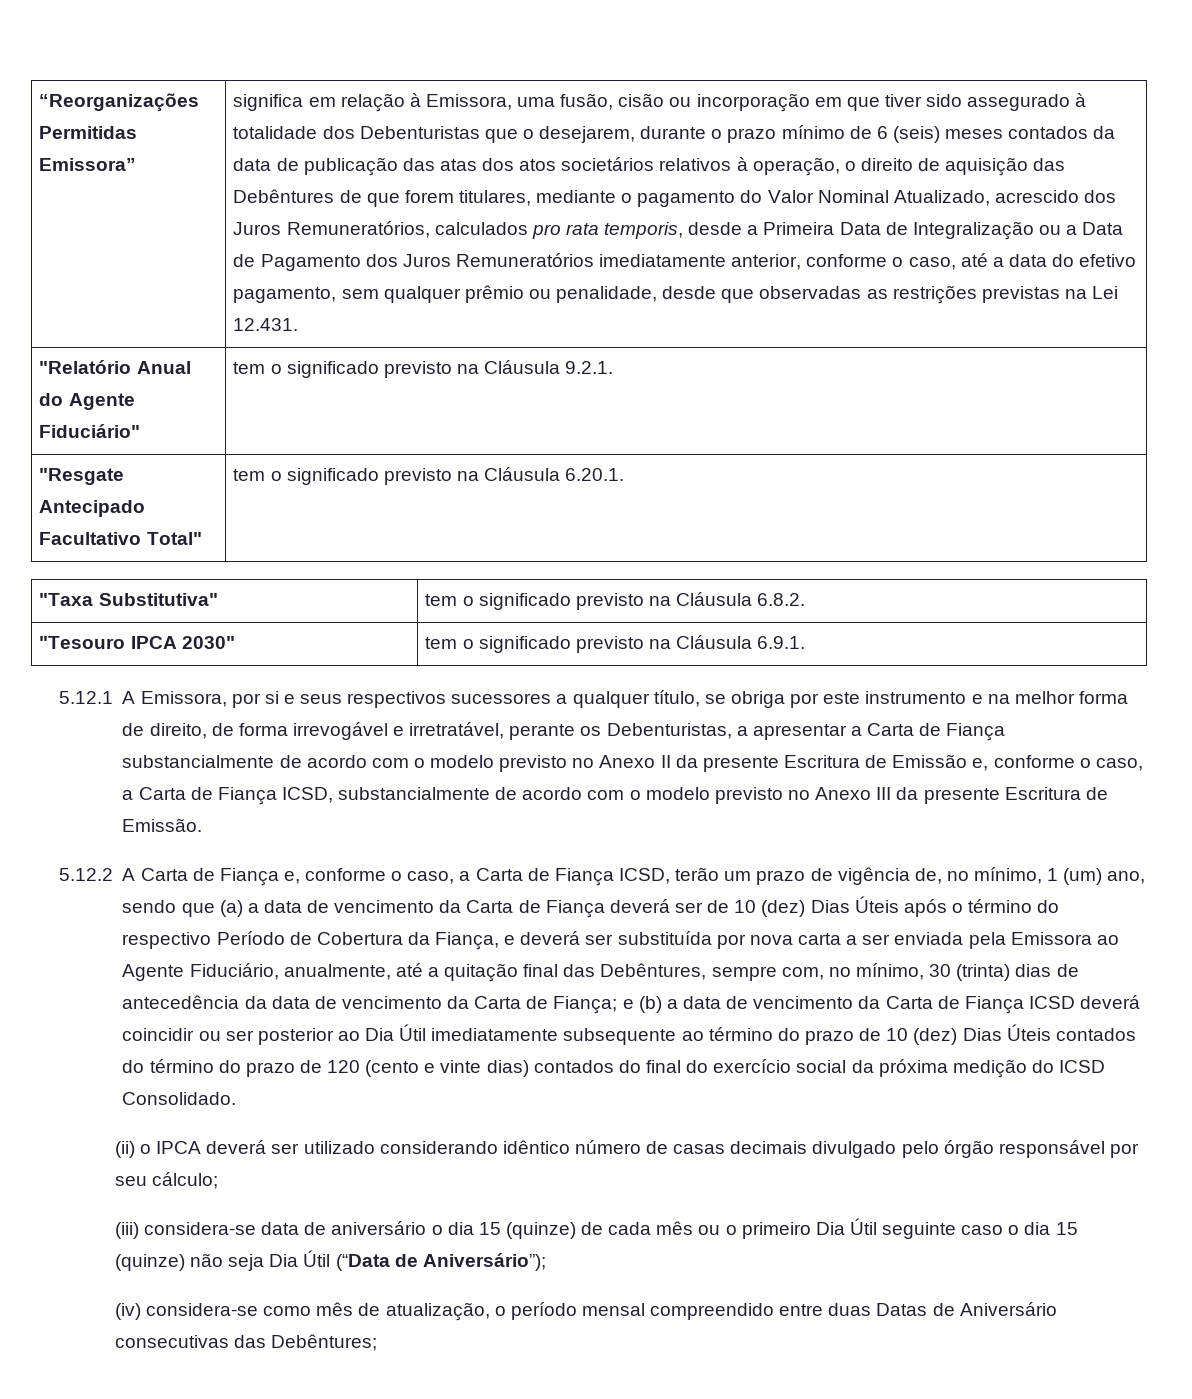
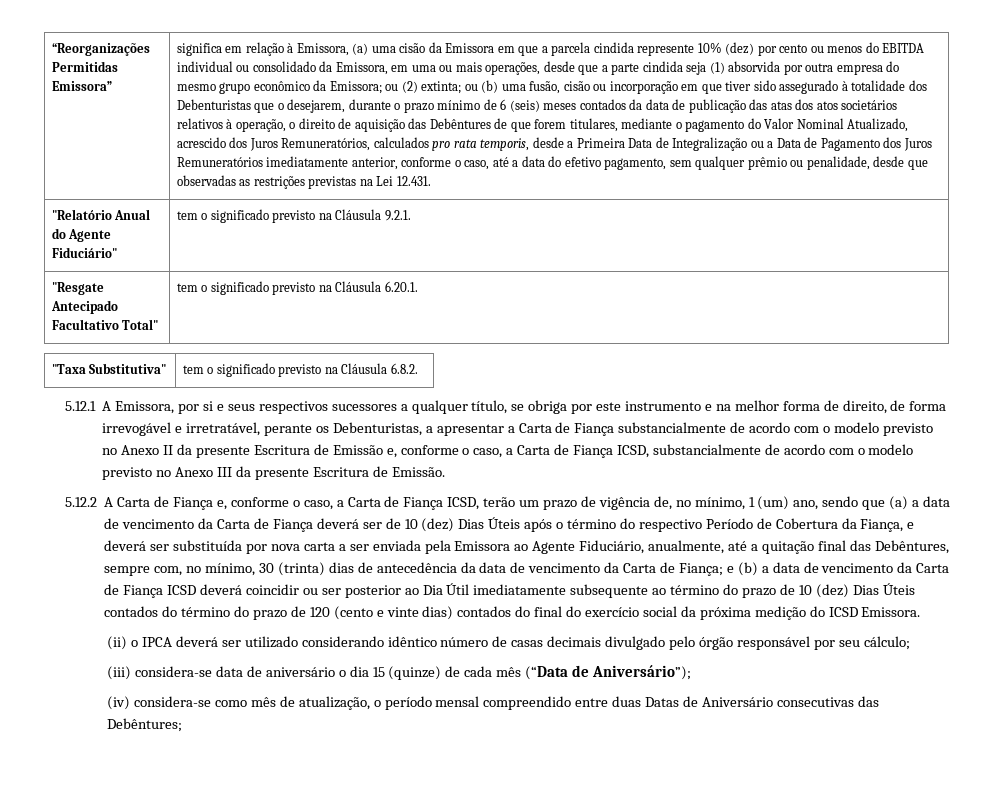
- significa em relação à Emissora, uma fusão, cisão ou incorporação em que tiver sido assegurado à totalidade dos Debenturistas que o desejarem, durante o prazo mínimo de 6 (seis) meses contados da data de publicação das atas dos atos societários relativos à operação, o direito de aquisição das Debêntures de que forem titulares, mediante o pagamento do Valor Nominal Atualizado, acrescido dos Juros Remuneratórios, calculados pro rata temporis, desde a Primeira Data de Integralização ou a Data de Pagamento dos Juros Remuneratórios imediatamente anterior, conforme o caso, até a data do efetivo pagamento, sem qualquer prêmio ou penalidade, desde que observadas as restrições previstas na Lei 12.431.
+ significa em relação à Emissora, (a) uma cisão da Emissora em que a parcela cindida represente 10% (dez) por cento ou menos do EBITDA individual ou consolidado da Emissora, em uma ou mais operações, desde que a parte cindida seja (1) absorvida por outra empresa do mesmo grupo econômico da Emissora; ou (2) extinta; ou (b) uma fusão, cisão ou incorporação em que tiver sido assegurado à totalidade dos Debenturistas que o desejarem, durante o prazo mínimo de 6 (seis) meses contados da data de publicação das atas dos atos societários relativos à operação, o direito de aquisição das Debêntures de que forem titulares, mediante o pagamento do Valor Nominal Atualizado, acrescido dos Juros Remuneratórios, calculados pro rata temporis, desde a Primeira Data de Integralização ou a Data de Pagamento dos Juros Remuneratórios imediatamente anterior, conforme o caso, até a data do efetivo pagamento, sem qualquer prêmio ou penalidade, desde que observadas as restrições previstas na Lei 12.431.
- "Tesouro IPCA 2030" | tem o significado previsto na Cláusula 6.9.1.
- e (b) a data de vencimento da Carta de Fiança ICSD deverá coincidir ou ser posterior ao Dia Útil imediatamente subsequente ao término do prazo de 10 (dez) Dias Úteis contados do término do prazo de 120 (cento e vinte dias) contados do final do exercício social da próxima medição do ICSD Consolidado.
+ e (b) a data de vencimento da Carta de Fiança ICSD deverá coincidir ou ser posterior ao Dia Útil imediatamente subsequente ao término do prazo de 10 (dez) Dias Úteis contados do término do prazo de 120 (cento e vinte dias) contados do final do exercício social da próxima medição do ICSD Emissora.
- (iii) considera-se data de aniversário o dia 15 (quinze) de cada mês ou o primeiro Dia Útil seguinte caso o dia 15 (quinze) não seja Dia Útil (“Data de Aniversário”);
+ (iii) considera-se data de aniversário o dia 15 (quinze) de cada mês (“Data de Aniversário”);

